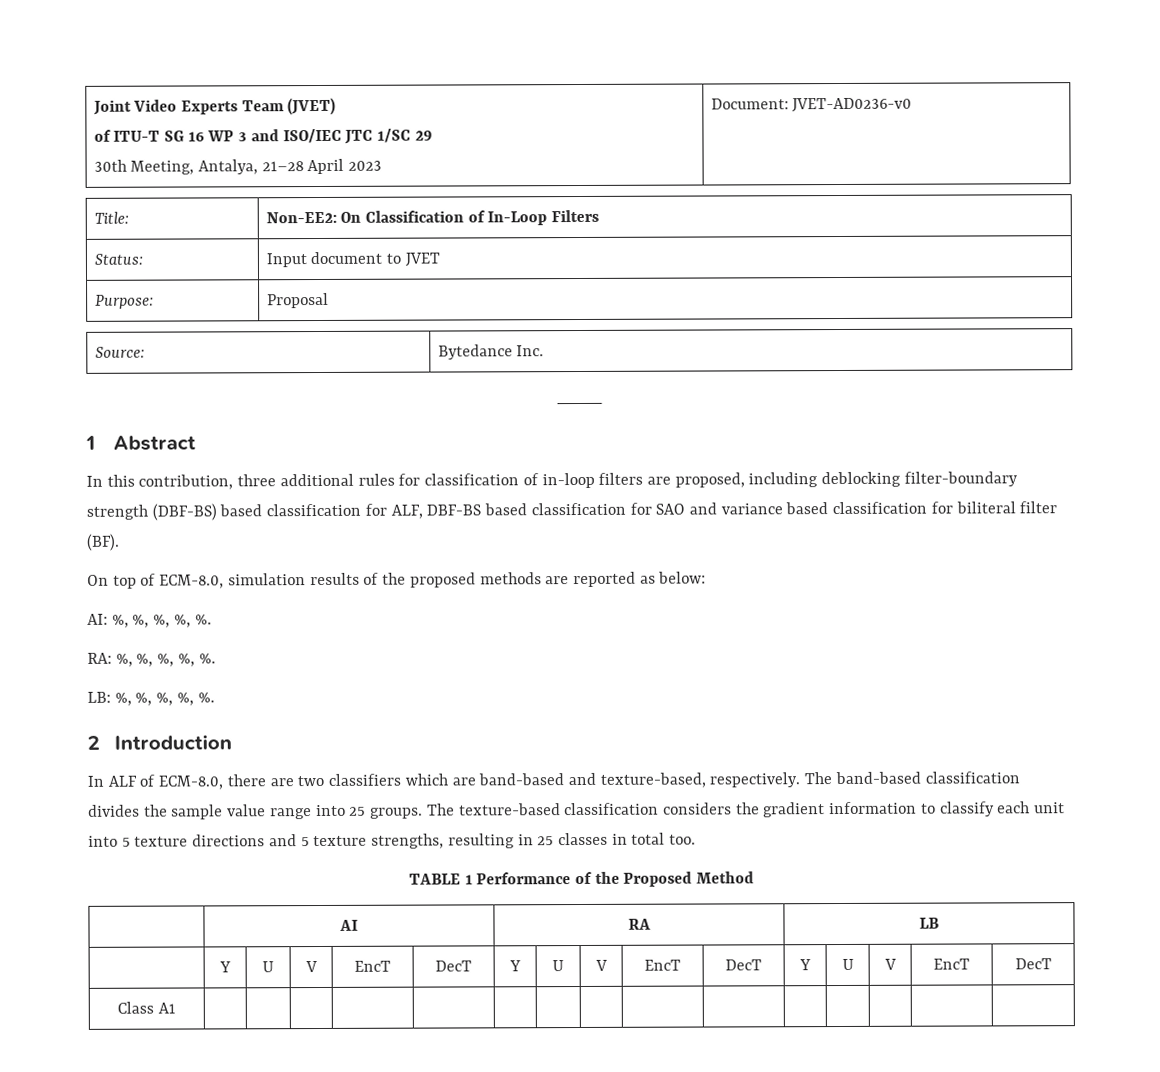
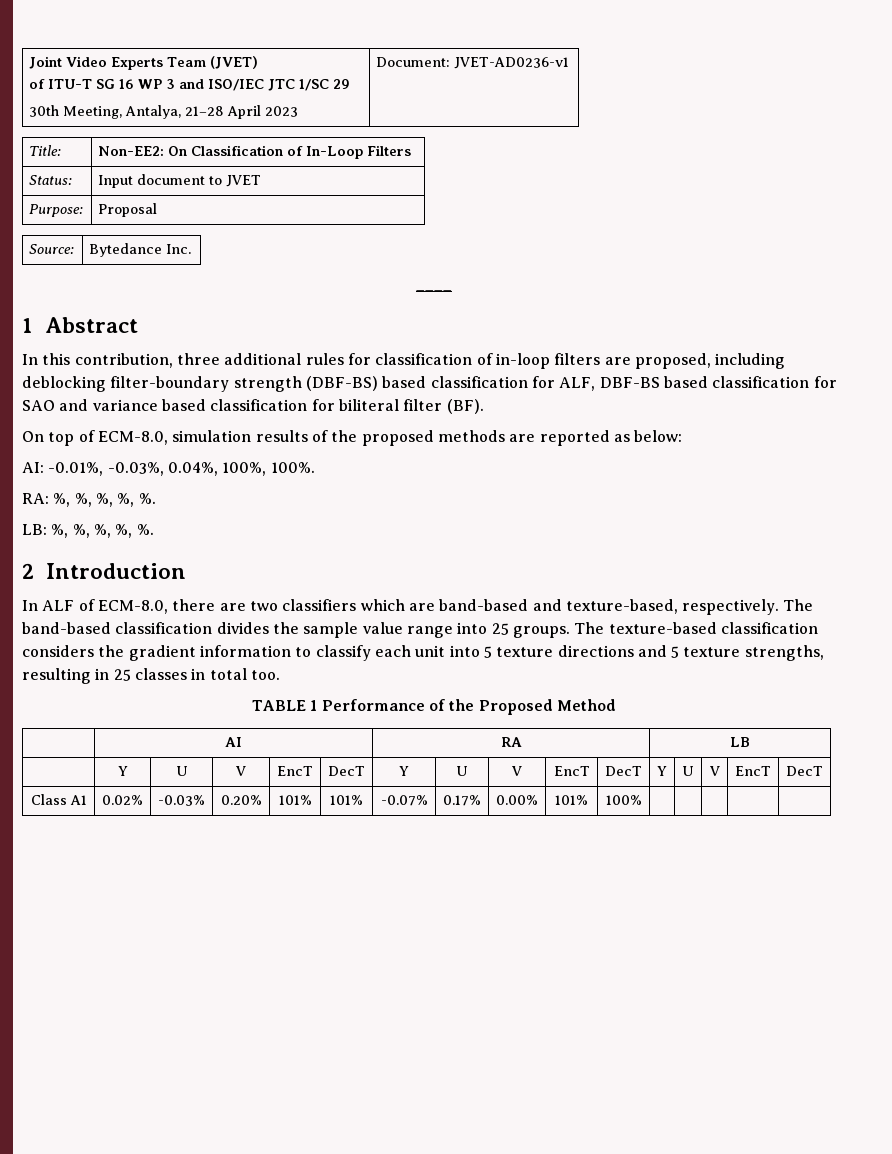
  Joint Video Experts Team (JVET)
  of ITU-T SG 16 WP 3 and ISO/IEC JTC 1/SC 29
- 30th Meeting, Antalya, 21–28 April 2023 | Document: JVET-AD0236-v0
+ 30th Meeting, Antalya, 21–28 April 2023 | Document: JVET-AD0236-v1
- AI: %, %, %, %, %.
+ AI: -0.01%, -0.03%, 0.04%, 100%, 100%.
- Class A1 | | | | | | | | | | | | | | |
+ Class A1 | 0.02% | -0.03% | 0.20% | 101% | 101% | -0.07% | 0.17% | 0.00% | 101% | 100% | | | | |

